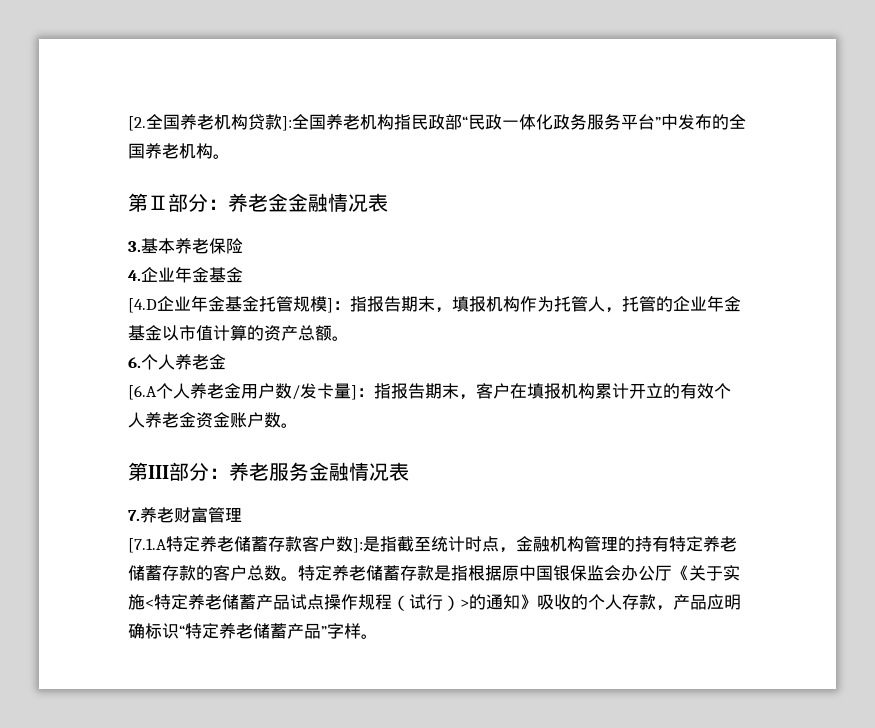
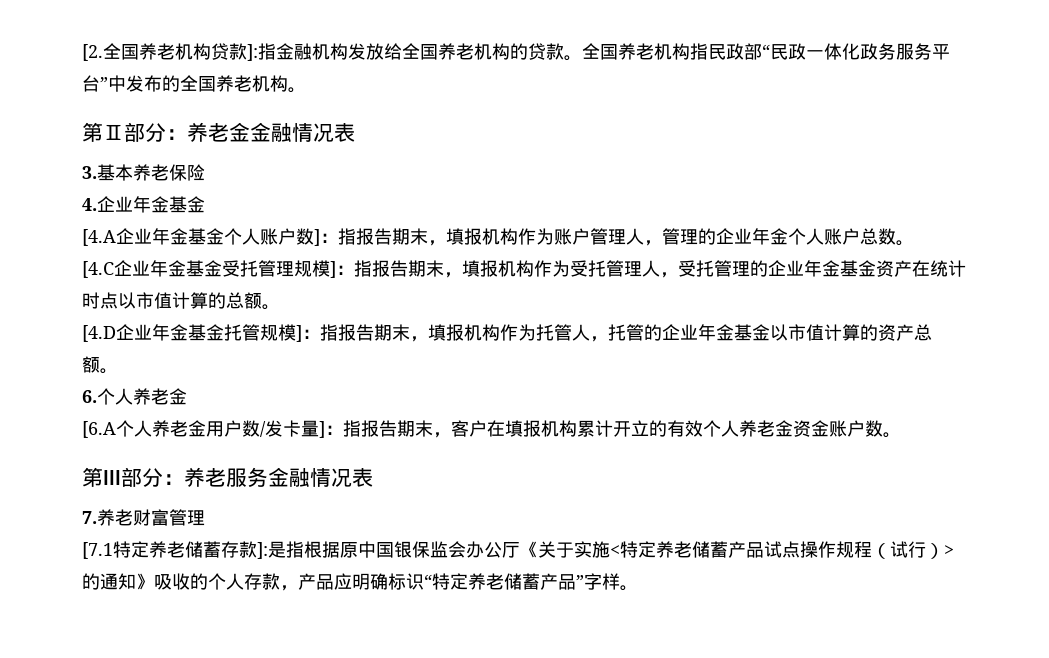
- [2.全国养老机构贷款]:全国养老机构指民政部“民政一体化政务服务平台”中发布的全国养老机构。
+ [2.全国养老机构贷款]:指金融机构发放给全国养老机构的贷款。全国养老机构指民政部“民政一体化政务服务平台”中发布的全国养老机构。
+ [4.A企业年金基金个人账户数]：指报告期末，填报机构作为账户管理人，管理的企业年金个人账户总数。
+ [4.C企业年金基金受托管理规模]：指报告期末，填报机构作为受托管理人，受托管理的企业年金基金资产在统计时点以市值计算的总额。
- [7.1.A特定养老储蓄存款客户数]:是指截至统计时点，金融机构管理的持有特定养老储蓄存款的客户总数。特定养老储蓄存款是指根据原中国银保监会办公厅《关于实施<特定养老储蓄产品试点操作规程（试行）>的通知》吸收的个人存款，产品应明确标识“特定养老储蓄产品”字样。
+ [7.1特定养老储蓄存款]:是指根据原中国银保监会办公厅《关于实施<特定养老储蓄产品试点操作规程（试行）>的通知》吸收的个人存款，产品应明确标识“特定养老储蓄产品”字样。

